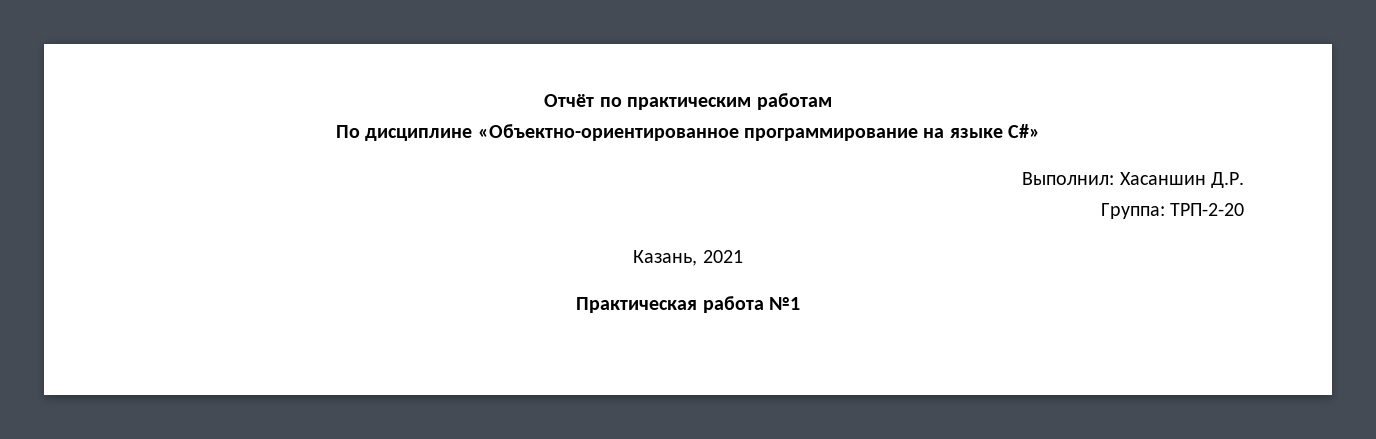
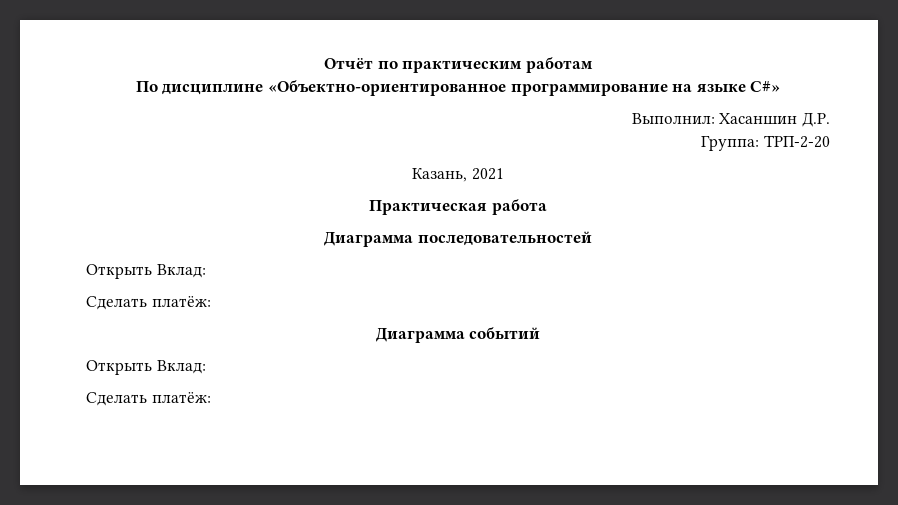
- Практическая работа №1
+ Практическая работа
+ Диаграмма последовательностей
+ Открыть Вклад:
+ Сделать платёж:
+ Диаграмма событий
+ Открыть Вклад:
+ Сделать платёж:

